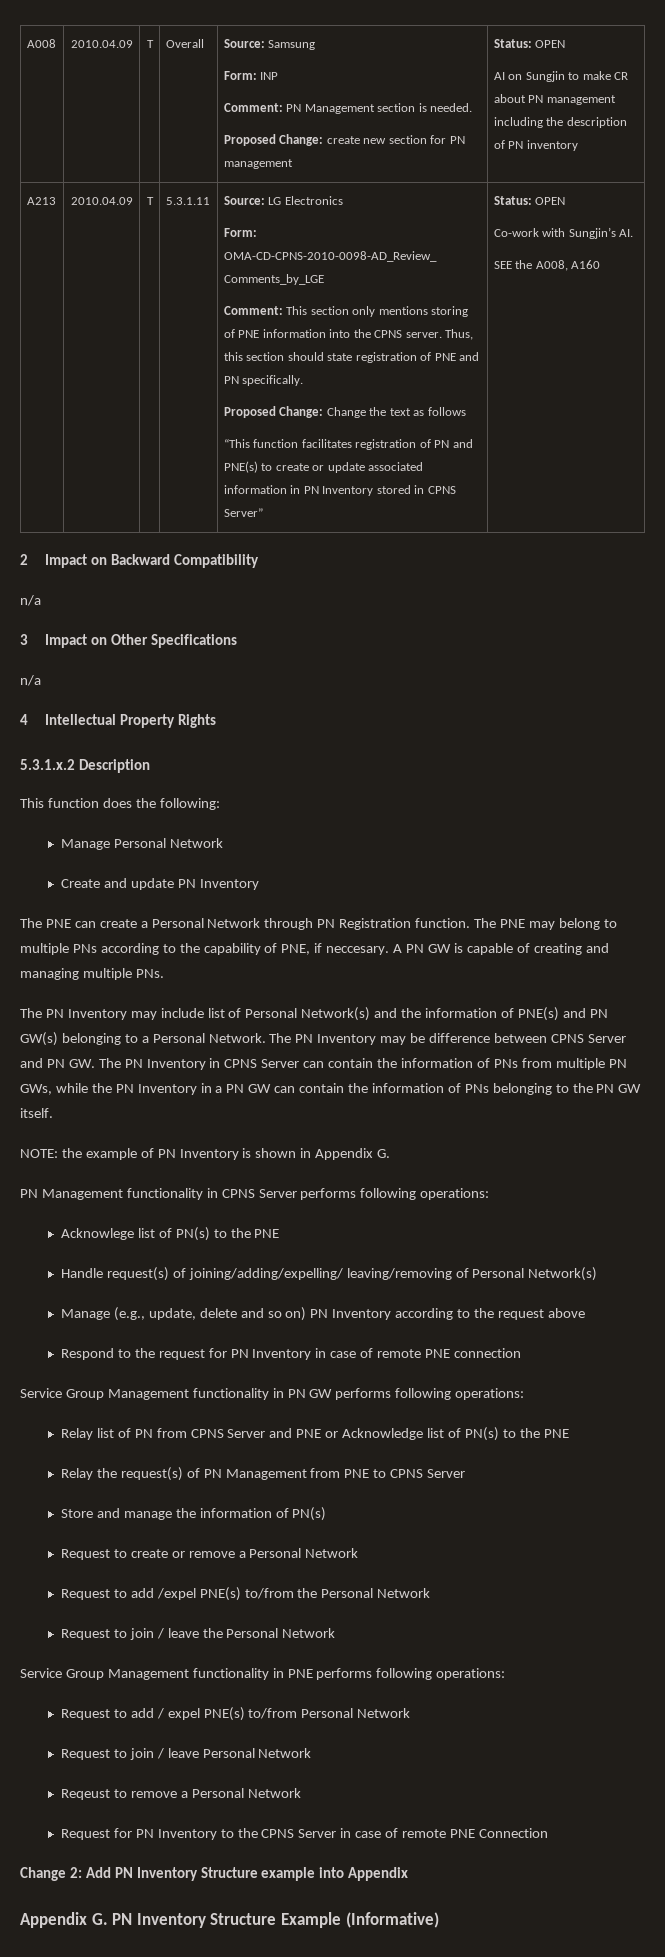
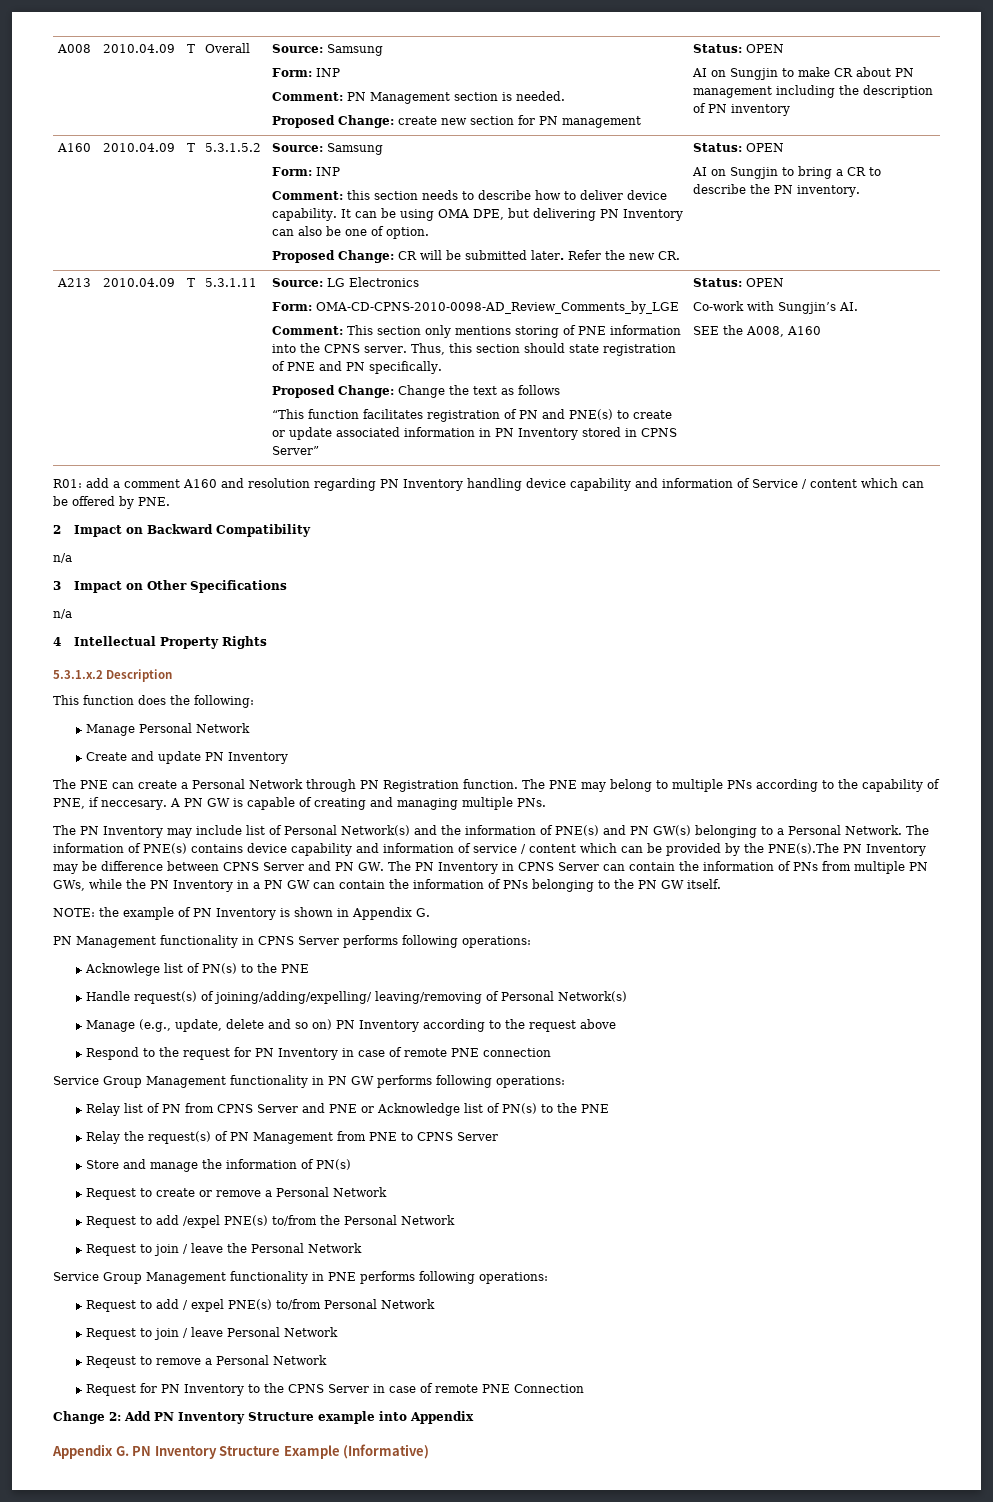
+ A160 | 2010.04.09 | T | 5.3.1.5.2 | Source: Samsung
+ Form: INP
+ Comment: this section needs to describe how to deliver device capability. It can be using OMA DPE, but delivering PN Inventory can also be one of option.
+ Proposed Change: CR will be submitted later. Refer the new CR. | Status: OPEN
+ AI on Sungjin to bring a CR to describe the PN inventory.
+ R01: add a comment A160 and resolution regarding PN Inventory handling device capability and information of Service / content which can be offered by PNE.
- The PN Inventory may be difference between CPNS Server and PN GW. The PN Inventory in CPNS Server can contain the information of PNs from multiple PN GWs, while the PN Inventory in a PN GW can contain the information of PNs belonging to the PN GW itself.
+ The information of PNE(s) contains device capability and information of service / content which can be provided by the PNE(s).The PN Inventory may be difference between CPNS Server and PN GW. The PN Inventory in CPNS Server can contain the information of PNs from multiple PN GWs, while the PN Inventory in a PN GW can contain the information of PNs belonging to the PN GW itself.

